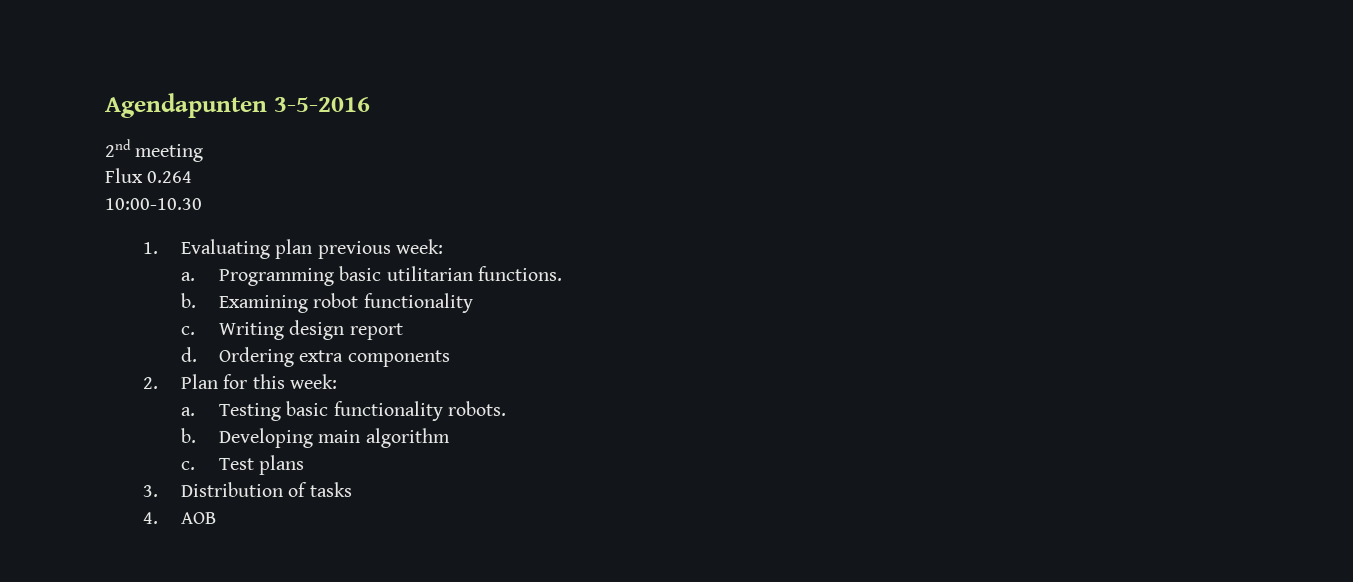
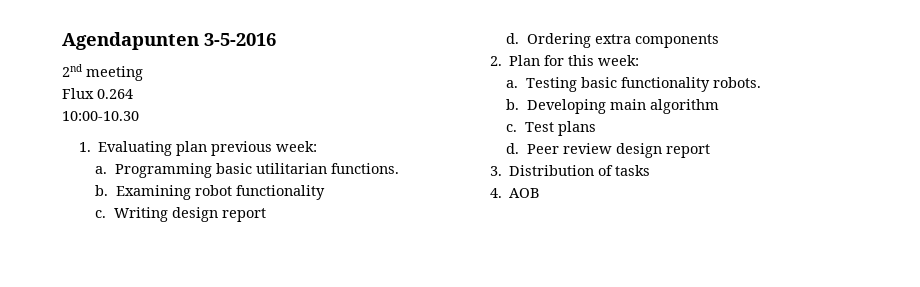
+ d. Peer review design report

